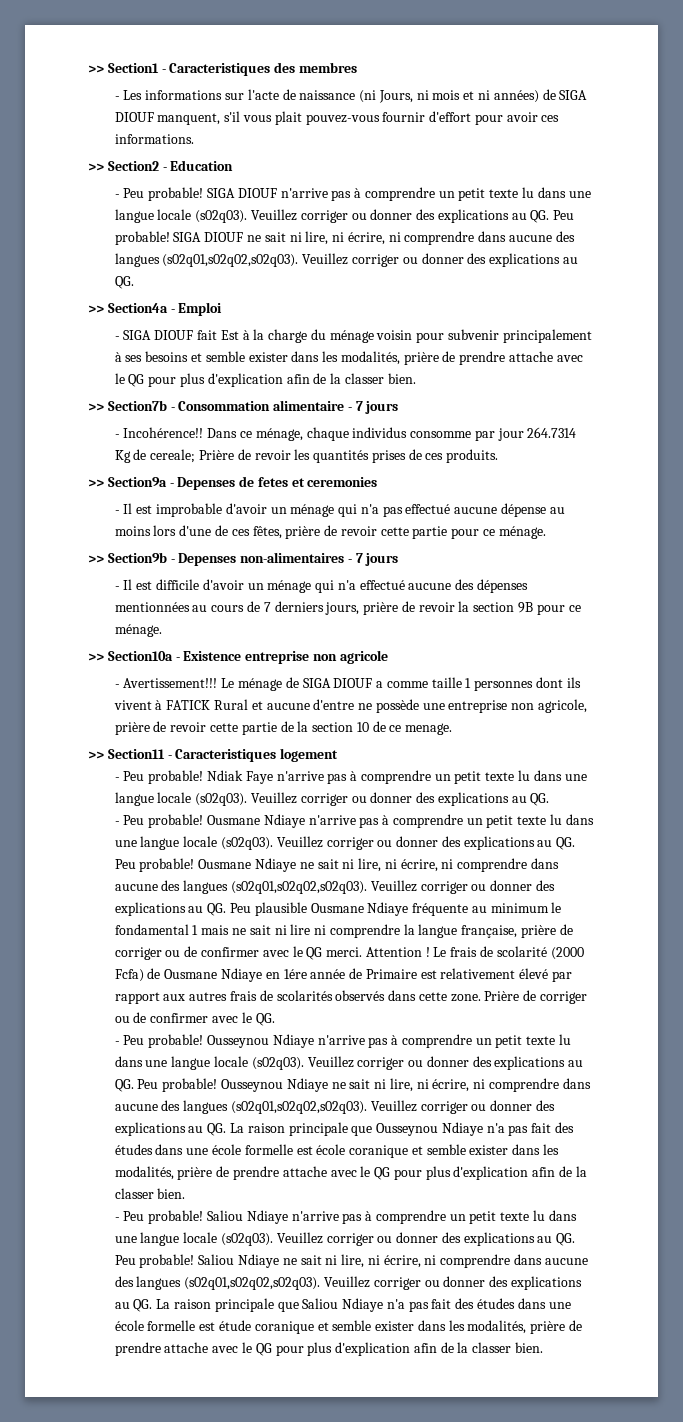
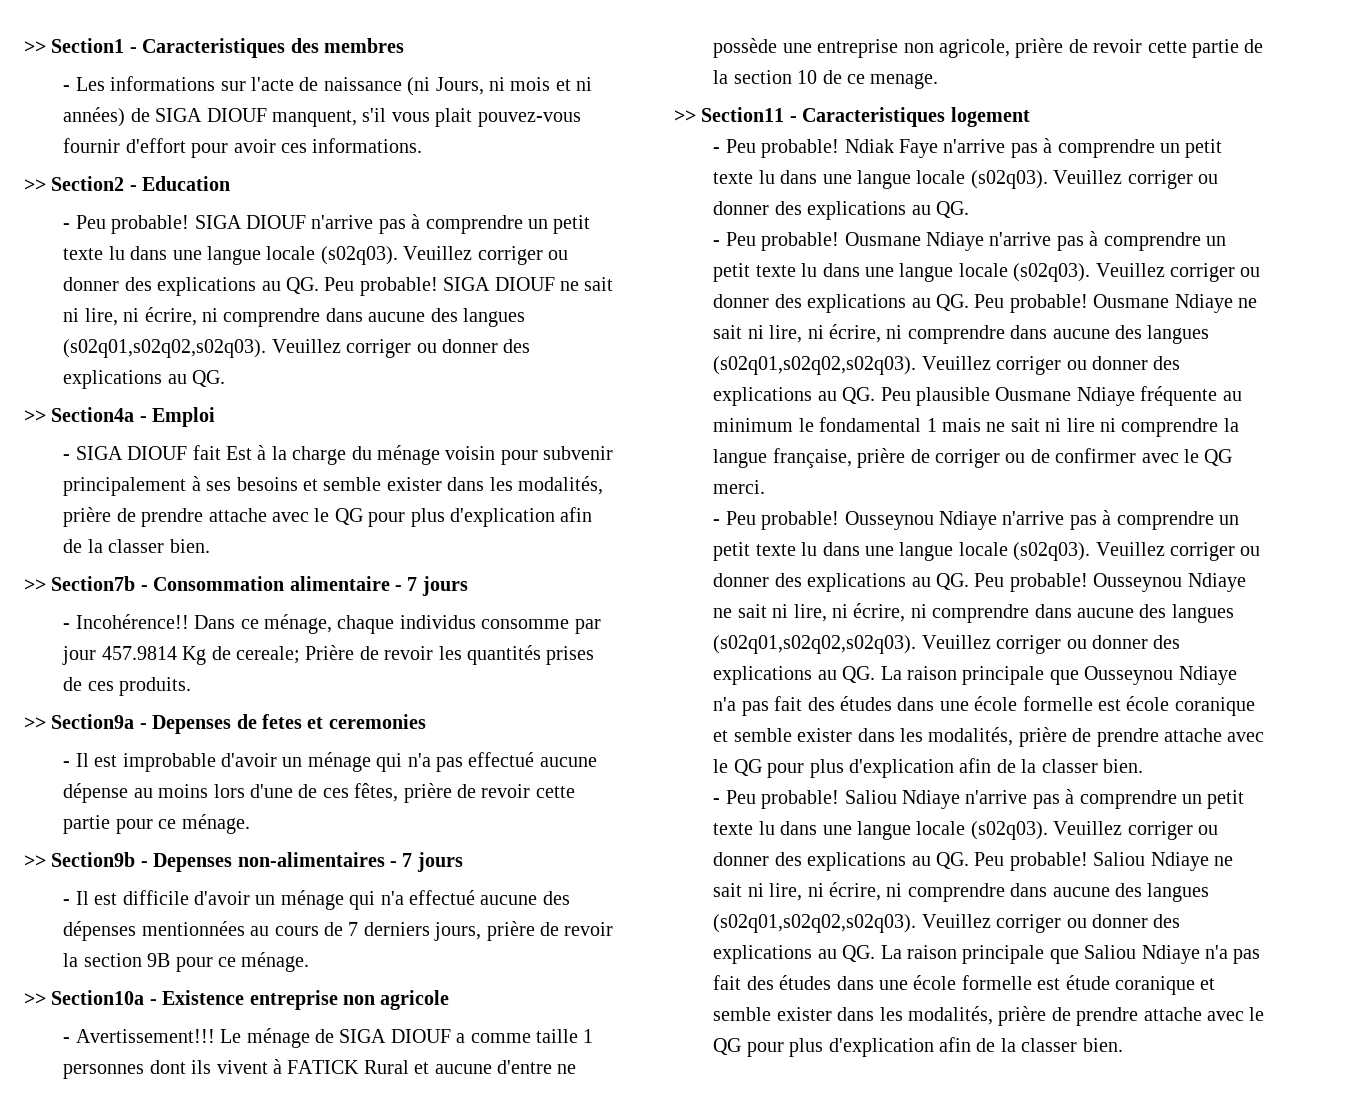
- Dans ce ménage, chaque individus consomme par jour 264.7314 Kg de cereale; Prière de revoir les quantités prises de ces produits.
+ Dans ce ménage, chaque individus consomme par jour 457.9814 Kg de cereale; Prière de revoir les quantités prises de ces produits.
- Attention ! Le frais de scolarité (2000 Fcfa) de Ousmane Ndiaye en 1ére année de Primaire est relativement élevé par rapport aux autres frais de scolarités observés dans cette zone. Prière de corriger ou de confirmer avec le QG.

